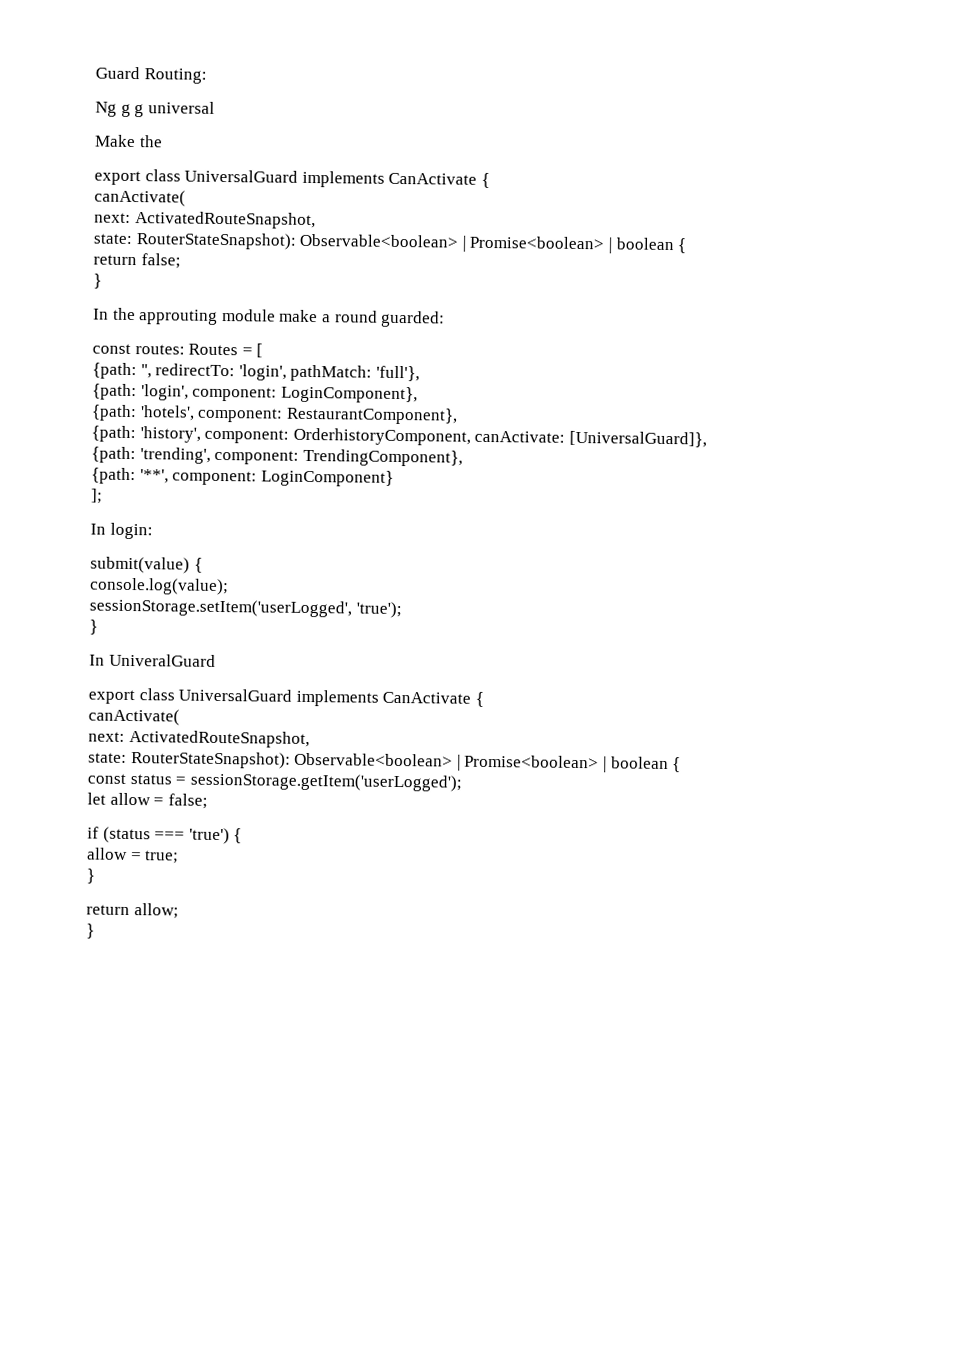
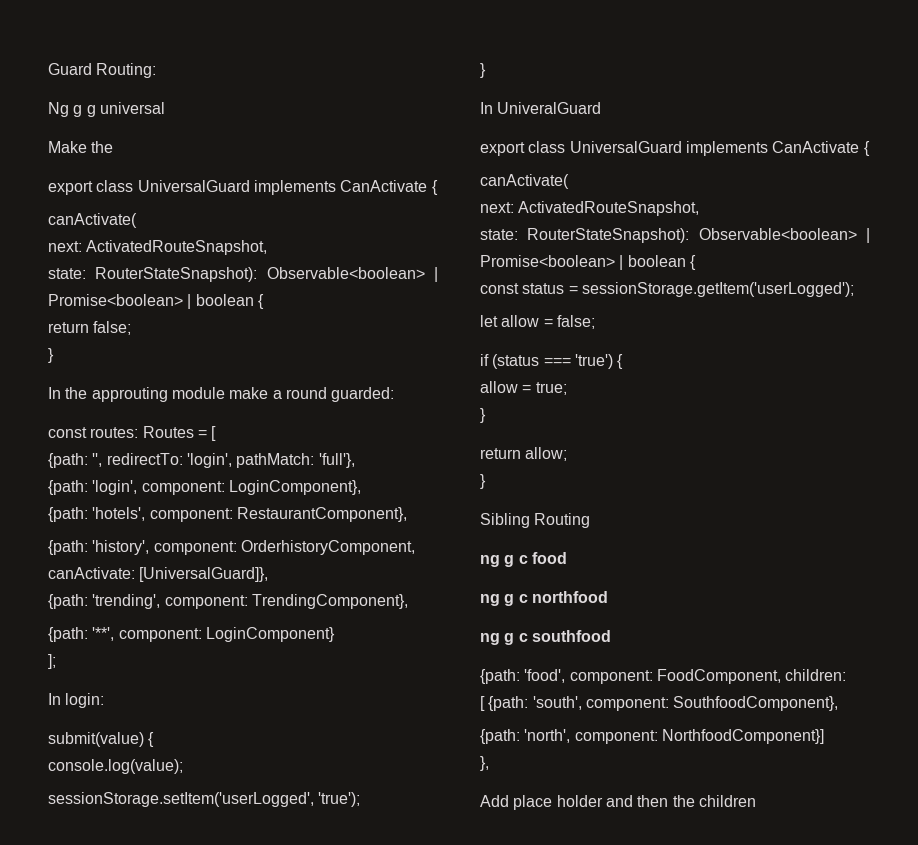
+ Sibling Routing
+ ng g c food
+ ng g c northfood
+ ng g c southfood
+ {path: 'food', component: FoodComponent, children:
+ [ {path: 'south', component: SouthfoodComponent},
+ {path: 'north', component: NorthfoodComponent}]
+ },
+ Add place holder and then the children

